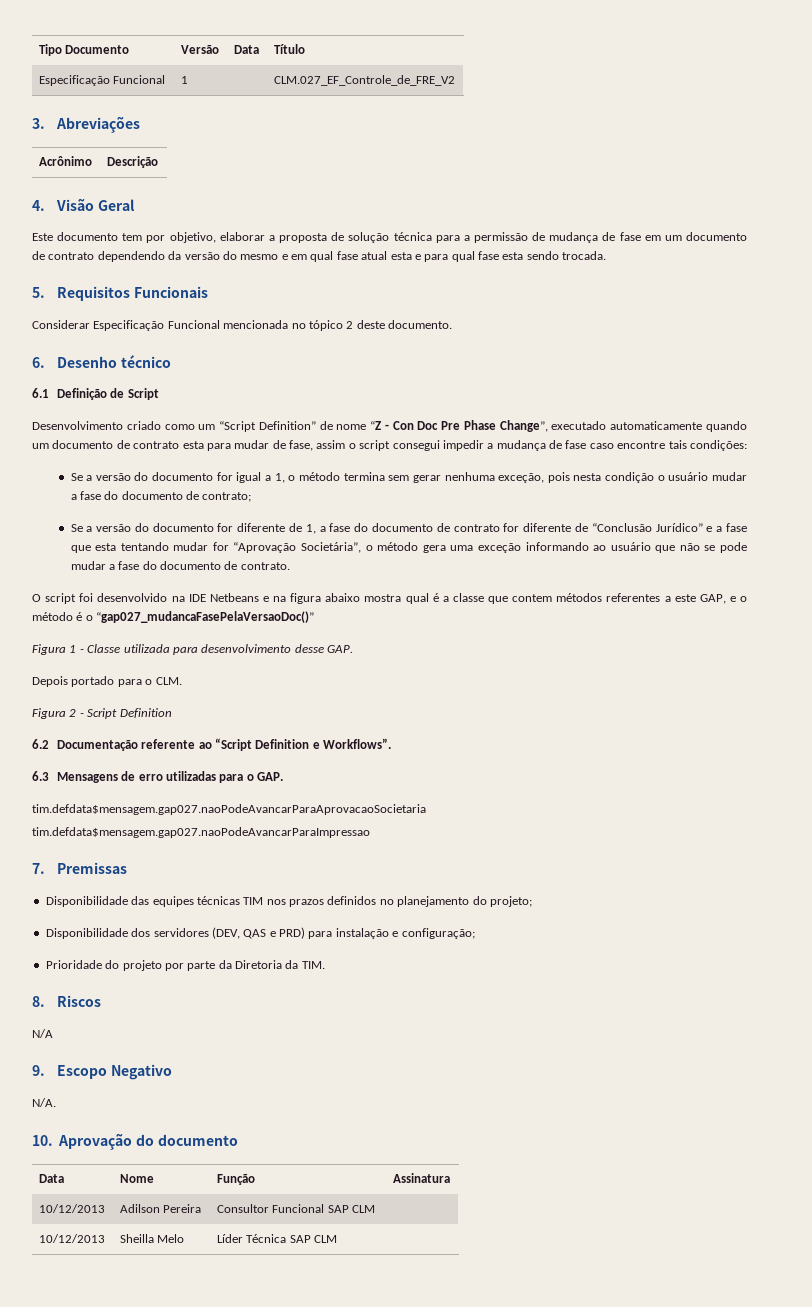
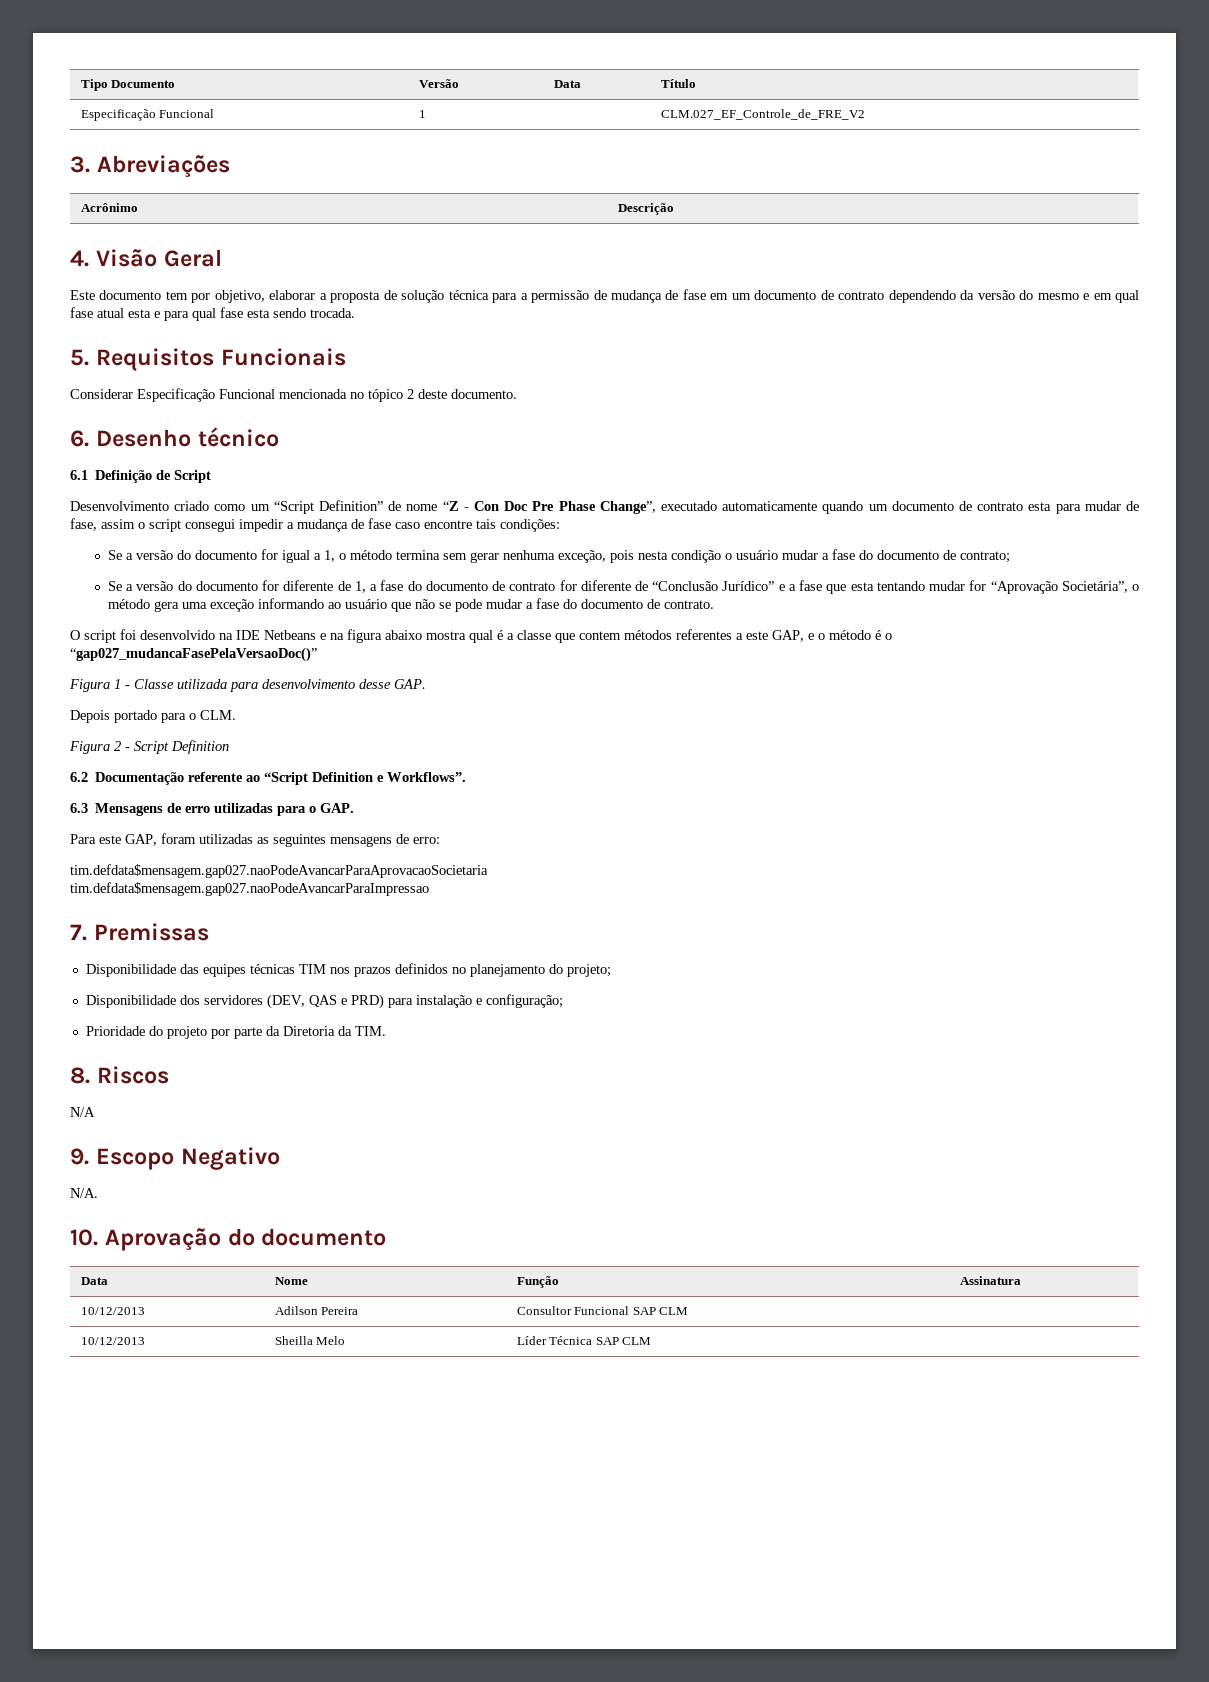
+ Para este GAP, foram utilizadas as seguintes mensagens de erro:

